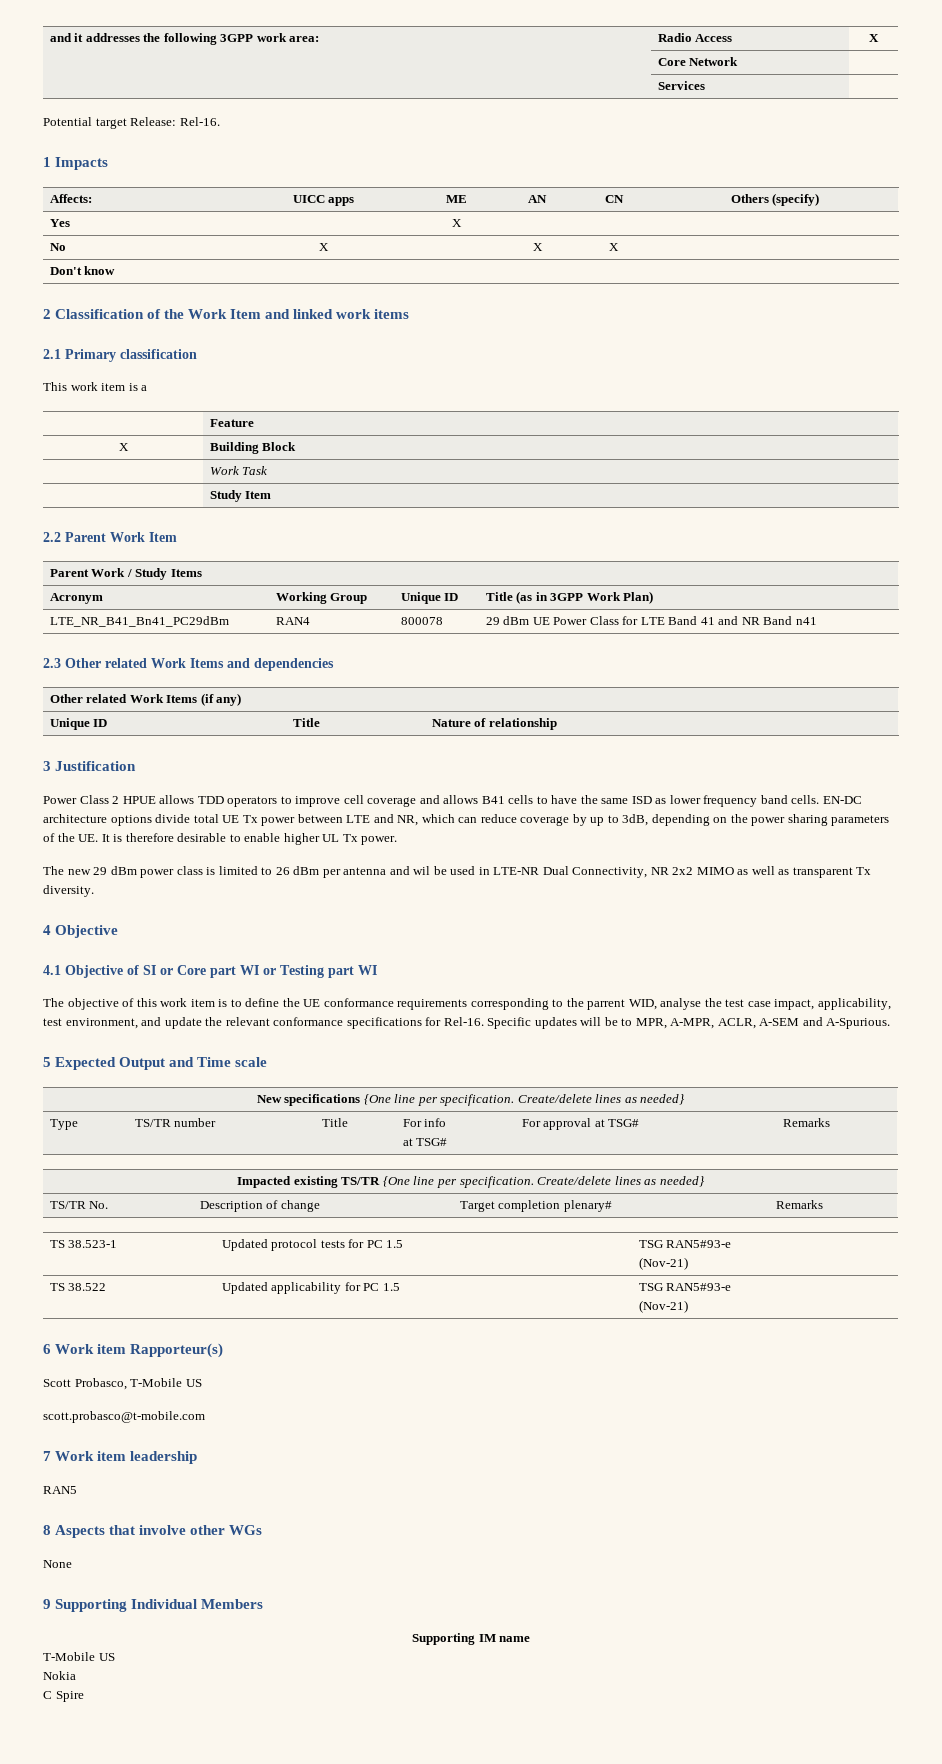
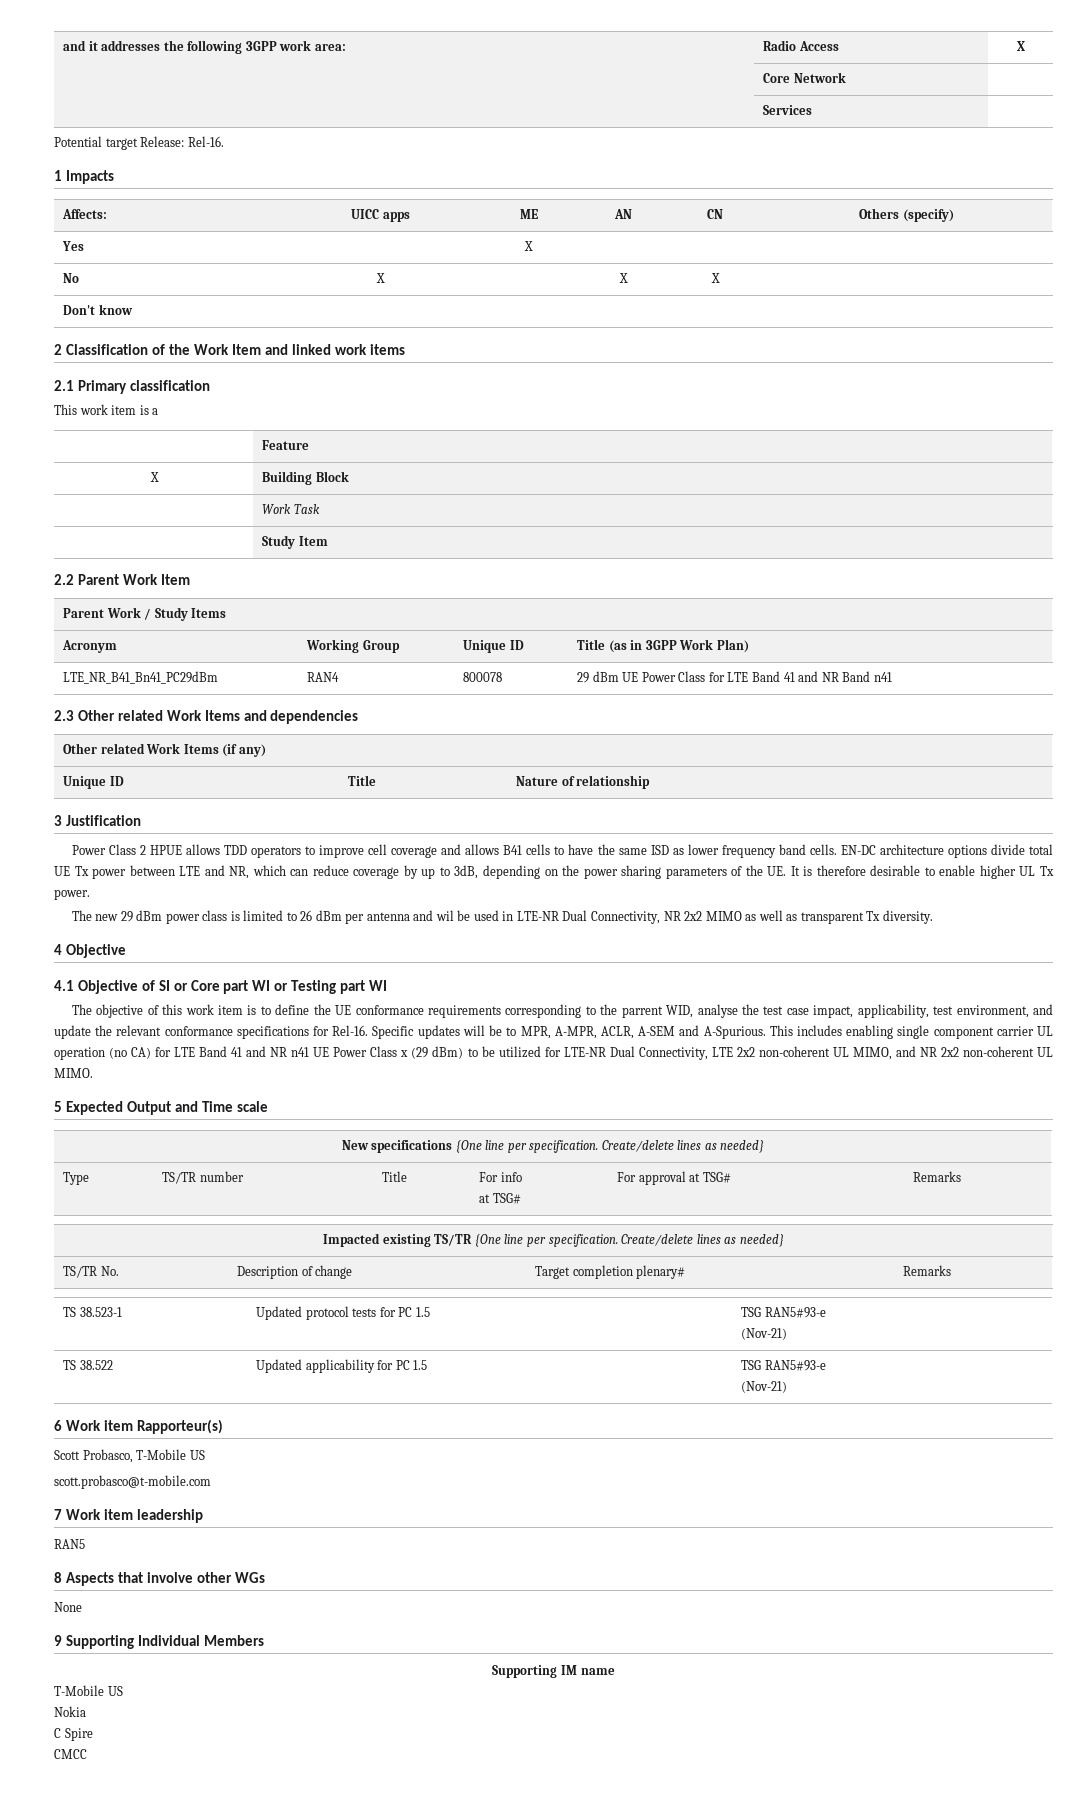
+ This includes enabling single component carrier UL operation (no CA) for LTE Band 41 and NR n41 UE Power Class x (29 dBm) to be utilized for LTE-NR Dual Connectivity, LTE 2x2 non-coherent UL MIMO, and NR 2x2 non-coherent UL MIMO.
+ CMCC

